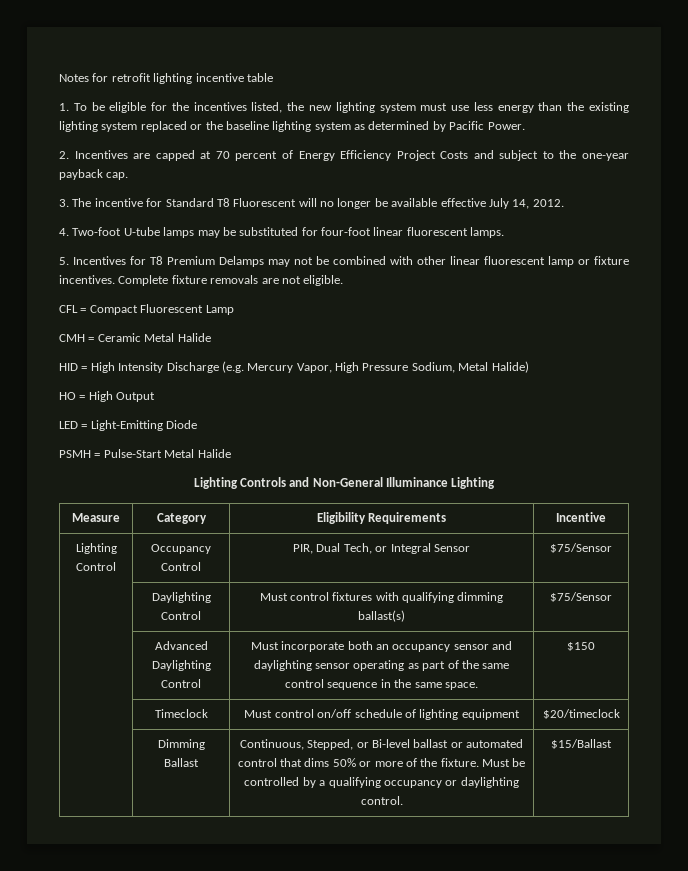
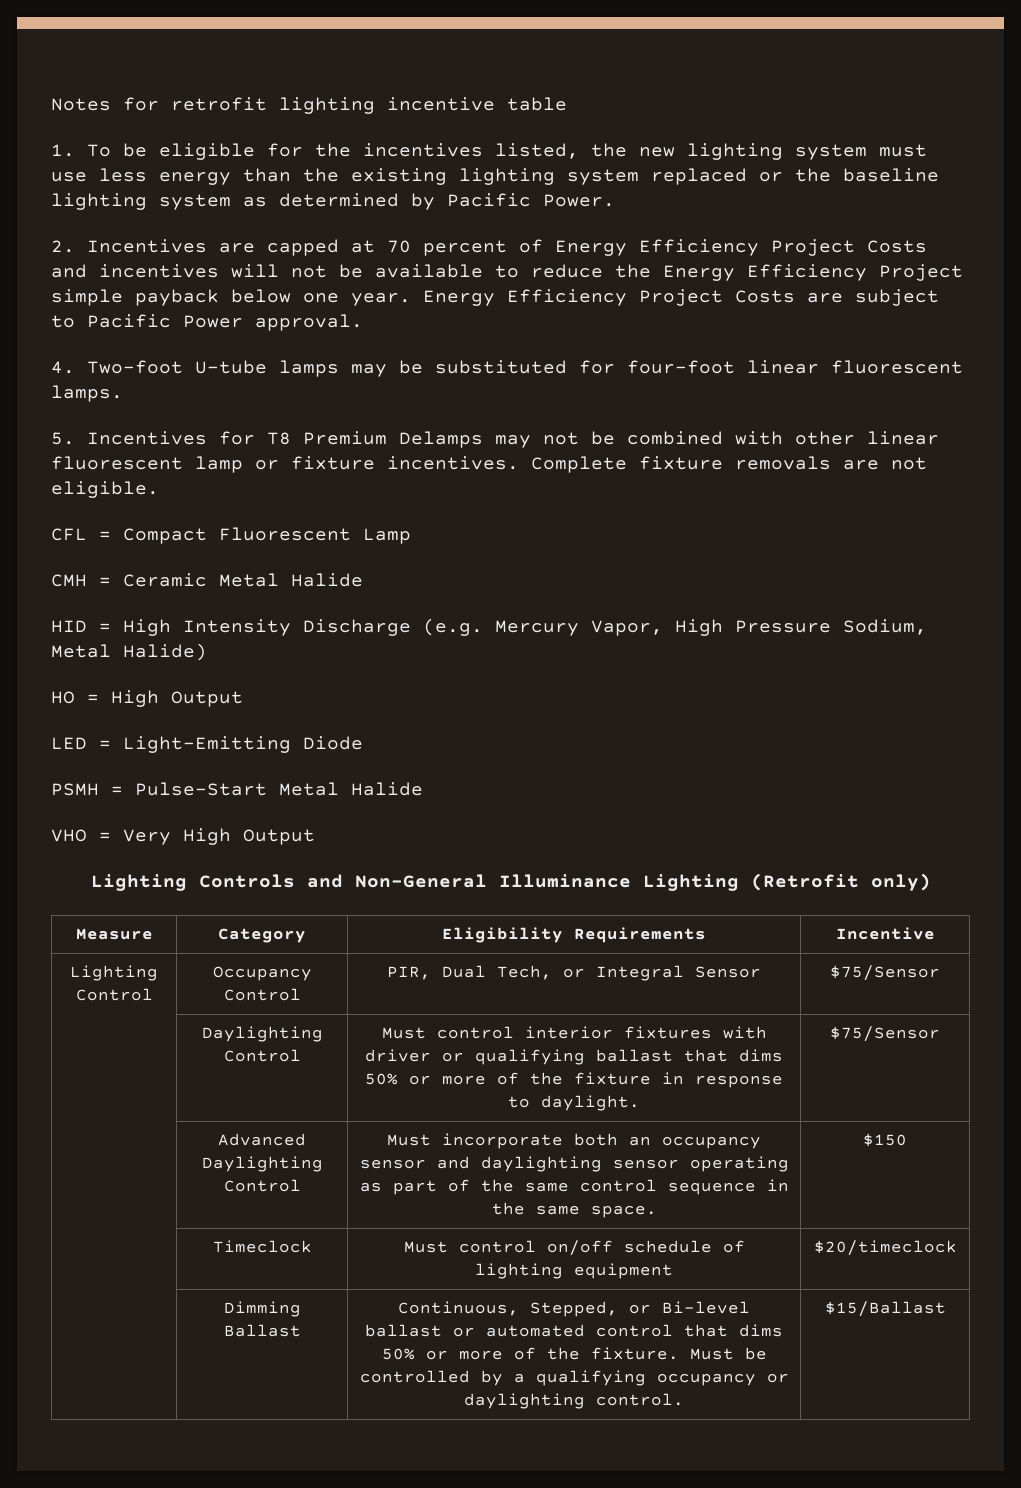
- 2. Incentives are capped at 70 percent of Energy Efficiency Project Costs and subject to the one-year payback cap.
- 3. The incentive for Standard T8 Fluorescent will no longer be available effective July 14, 2012.
+ 2. Incentives are capped at 70 percent of Energy Efficiency Project Costs and incentives will not be available to reduce the Energy Efficiency Project simple payback below one year. Energy Efficiency Project Costs are subject to Pacific Power approval.
+ VHO = Very High Output
- Lighting Controls and Non-General Illuminance Lighting
+ Lighting Controls and Non-General Illuminance Lighting (Retrofit only)
- | Daylighting Control | Must control fixtures with qualifying dimming ballast(s) | $75/Sensor
+ | Daylighting Control | Must control interior fixtures with driver or qualifying ballast that dims 50% or more of the fixture in response to daylight. | $75/Sensor

